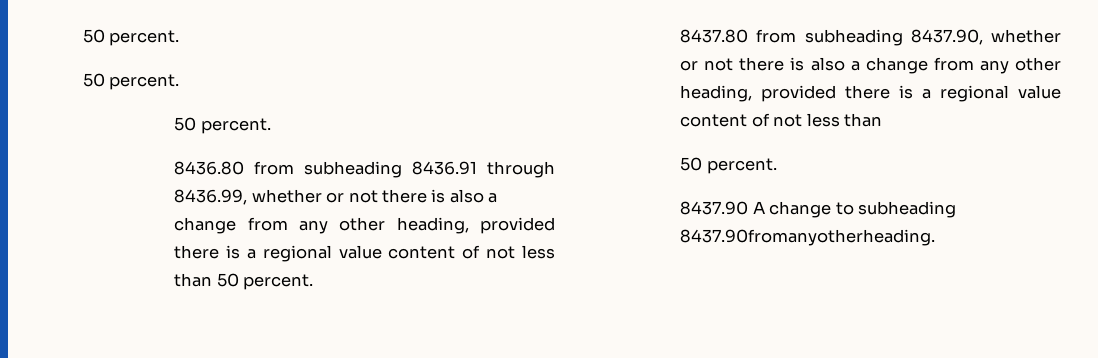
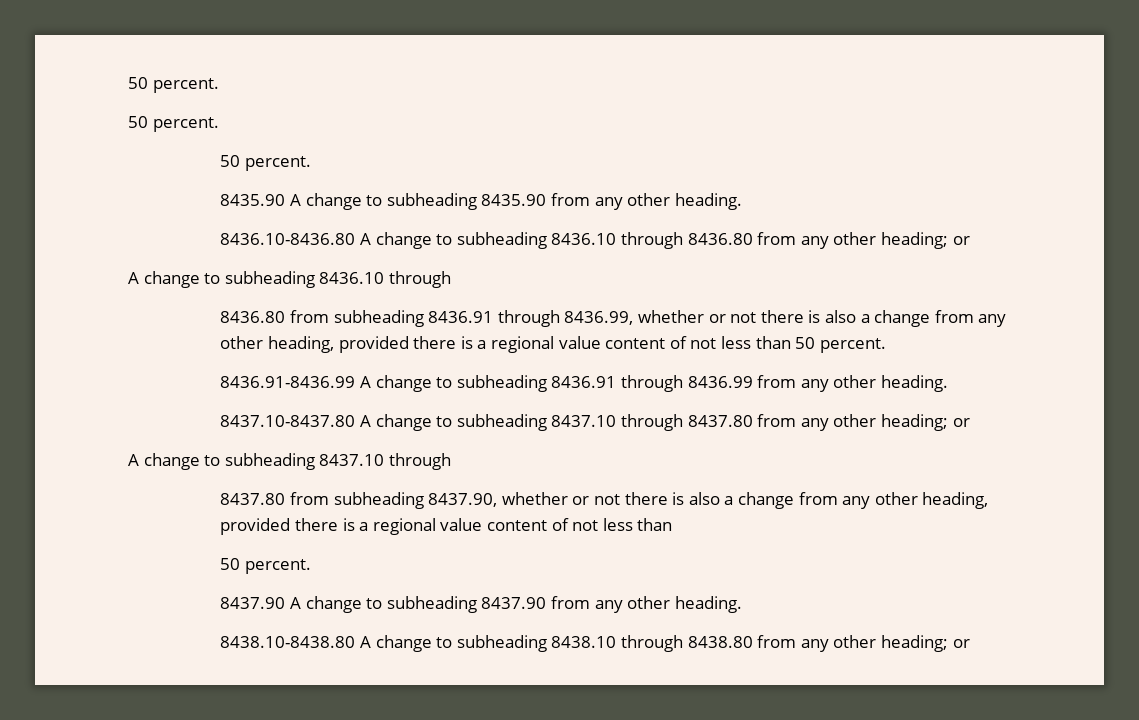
+ 8435.90 A change to subheading 8435.90 from any other heading.
+ 8436.10-8436.80 A change to subheading 8436.10 through 8436.80 from any other heading; or
+ A change to subheading 8436.10 through
+ 8436.91-8436.99 A change to subheading 8436.91 through 8436.99 from any other heading.
+ 8437.10-8437.80 A change to subheading 8437.10 through 8437.80 from any other heading; or
+ A change to subheading 8437.10 through
- 8437.90 A change to subheading 8437.90fromanyotherheading.
+ 8437.90 A change to subheading 8437.90 from any other heading.
+ 8438.10-8438.80 A change to subheading 8438.10 through 8438.80 from any other heading; or

